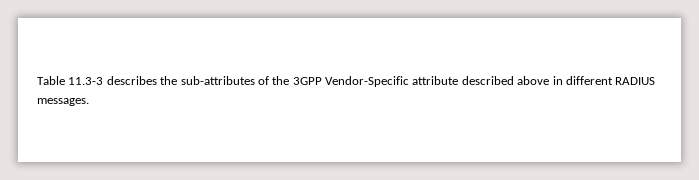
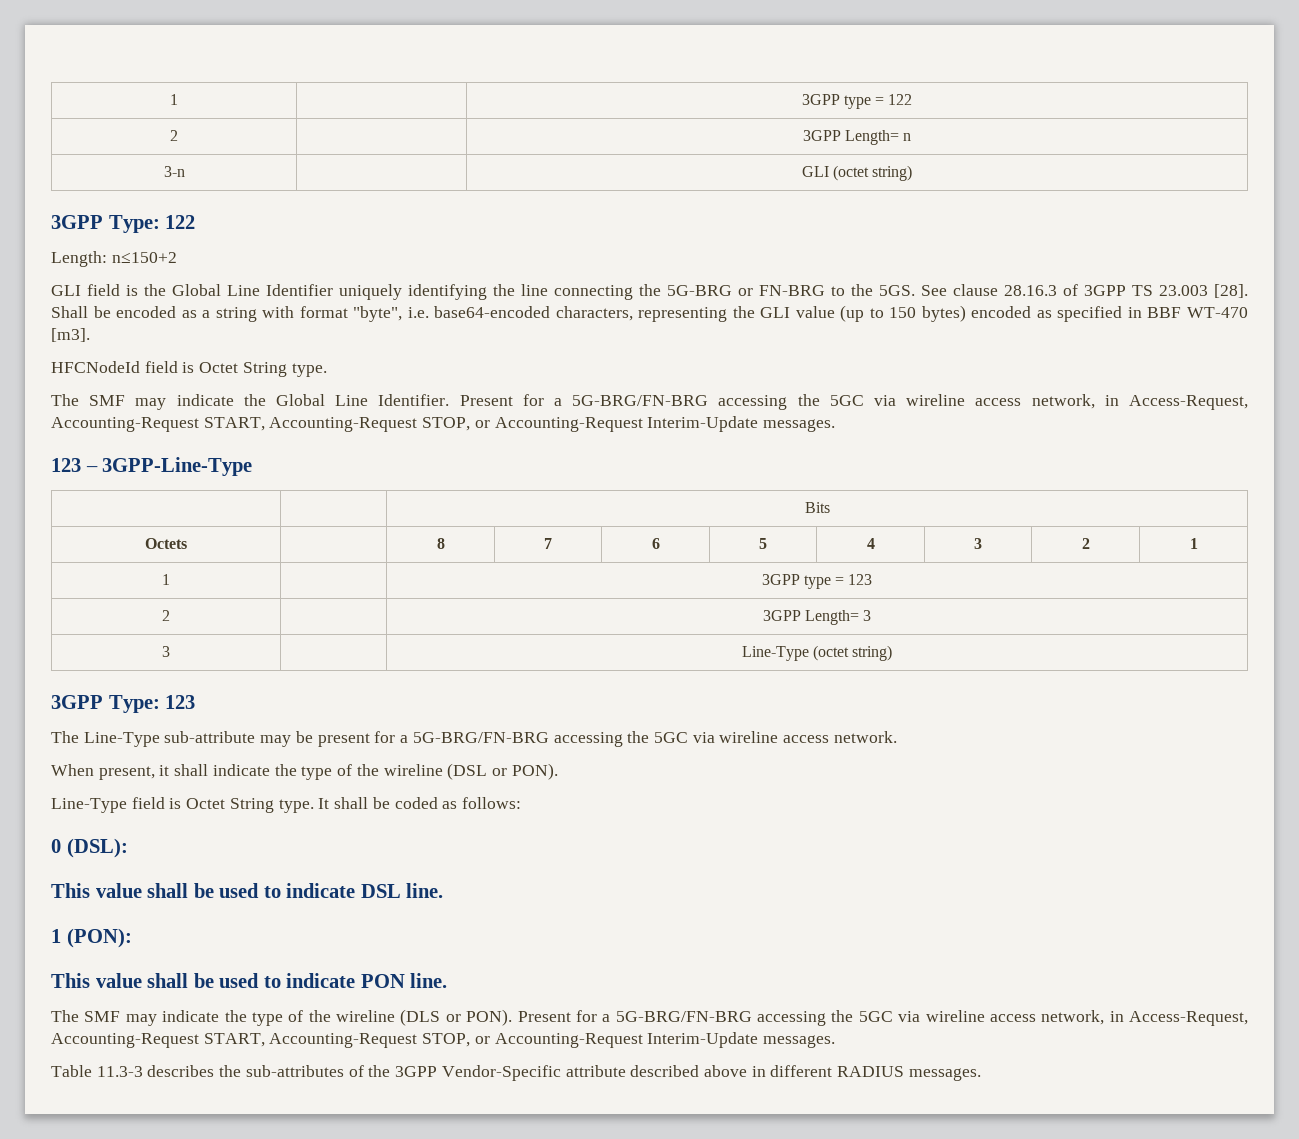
+ 1 | | 3GPP type = 122
+ 2 | | 3GPP Length= n
+ 3-n | | GLI (octet string)
+ 3GPP Type: 122
+ Length: n≤150+2
+ GLI field is the Global Line Identifier uniquely identifying the line connecting the 5G-BRG or FN-BRG to the 5GS. See clause 28.16.3 of 3GPP TS 23.003 [28]. Shall be encoded as a string with format "byte", i.e. base64-encoded characters, representing the GLI value (up to 150 bytes) encoded as specified in BBF WT-470 [m3].
+ HFCNodeId field is Octet String type.
+ The SMF may indicate the Global Line Identifier. Present for a 5G-BRG/FN-BRG accessing the 5GC via wireline access network, in Access-Request, Accounting-Request START, Accounting-Request STOP, or Accounting-Request Interim-Update messages.
+ 123 – 3GPP-Line-Type
+ | | Bits
+ Octets | | 8 | 7 | 6 | 5 | 4 | 3 | 2 | 1
+ 1 | | 3GPP type = 123
+ 2 | | 3GPP Length= 3
+ 3 | | Line-Type (octet string)
+ 3GPP Type: 123
+ The Line-Type sub-attribute may be present for a 5G-BRG/FN-BRG accessing the 5GC via wireline access network.
+ When present, it shall indicate the type of the wireline (DSL or PON).
+ Line-Type field is Octet String type. It shall be coded as follows:
+ 0 (DSL):
+ This value shall be used to indicate DSL line.
+ 1 (PON):
+ This value shall be used to indicate PON line.
+ The SMF may indicate the type of the wireline (DLS or PON). Present for a 5G-BRG/FN-BRG accessing the 5GC via wireline access network, in Access-Request, Accounting-Request START, Accounting-Request STOP, or Accounting-Request Interim-Update messages.

